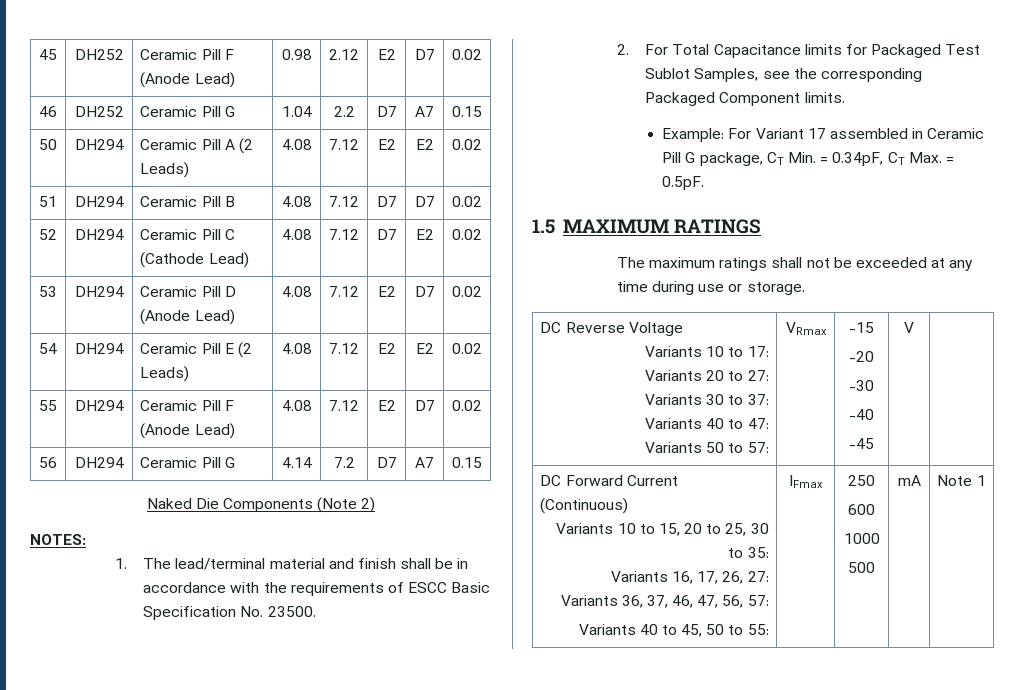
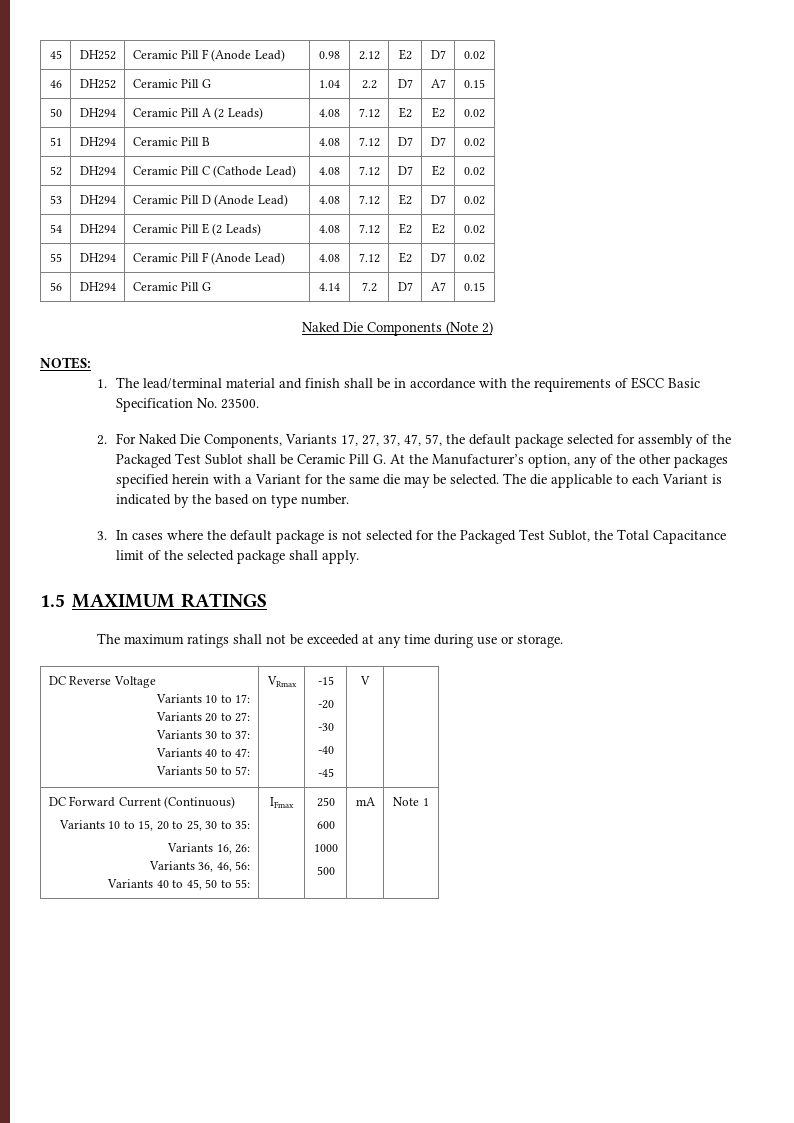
- 2. For Total Capacitance limits for Packaged Test Sublot Samples, see the corresponding Packaged Component limits.
- Example: For Variant 17 assembled in Ceramic Pill G package, CT Min. = 0.34pF, CT Max. = 0.5pF.
+ 2. For Naked Die Components, Variants 17, 27, 37, 47, 57, the default package selected for assembly of the Packaged Test Sublot shall be Ceramic Pill G. At the Manufacturer’s option, any of the other packages specified herein with a Variant for the same die may be selected. The die applicable to each Variant is indicated by the based on type number.
+ 3. In cases where the default package is not selected for the Packaged Test Sublot, the Total Capacitance limit of the selected package shall apply.
- Variants 16, 17, 26, 27:
+ Variants 16, 26:
- Variants 36, 37, 46, 47, 56, 57:
+ Variants 36, 46, 56:

